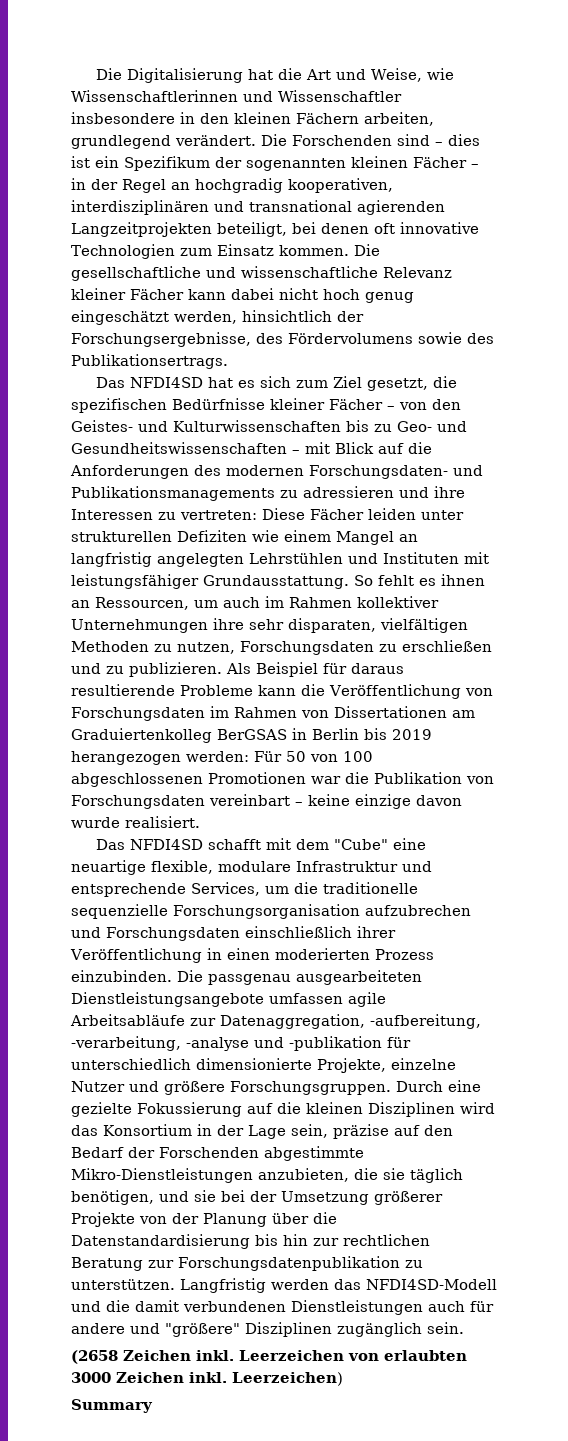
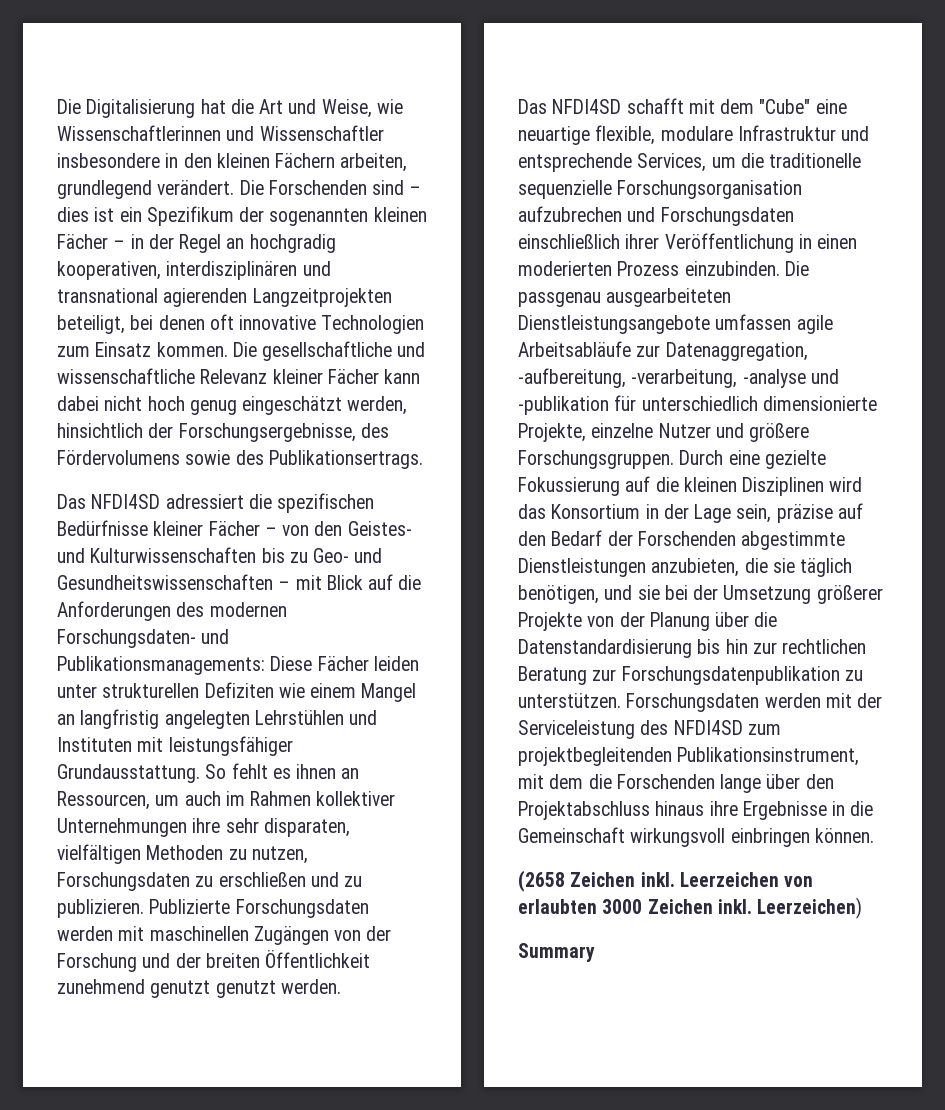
- Das NFDI4SD hat es sich zum Ziel gesetzt, die spezifischen Bedürfnisse kleiner Fächer – von den Geistes- und Kulturwissenschaften bis zu Geo- und Gesundheitswissenschaften – mit Blick auf die Anforderungen des modernen Forschungsdaten- und Publikationsmanagements zu adressieren und ihre Interessen zu vertreten: Diese Fächer leiden unter strukturellen Defiziten wie einem Mangel an langfristig angelegten Lehrstühlen und Instituten mit leistungsfähiger Grundausstattung.
+ Das NFDI4SD adressiert die spezifischen Bedürfnisse kleiner Fächer – von den Geistes- und Kulturwissenschaften bis zu Geo- und Gesundheitswissenschaften – mit Blick auf die Anforderungen des modernen Forschungsdaten- und Publikationsmanagements: Diese Fächer leiden unter strukturellen Defiziten wie einem Mangel an langfristig angelegten Lehrstühlen und Instituten mit leistungsfähiger Grundausstattung.
- Als Beispiel für daraus resultierende Probleme kann die Veröffentlichung von Forschungsdaten im Rahmen von Dissertationen am Graduiertenkolleg BerGSAS in Berlin bis 2019 herangezogen werden: Für 50 von 100 abgeschlossenen Promotionen war die Publikation von Forschungsdaten vereinbart – keine einzige davon wurde realisiert.
+ Publizierte Forschungsdaten werden mit maschinellen Zugängen von der Forschung und der breiten Öffentlichkeit zunehmend genutzt genutzt werden.
- Durch eine gezielte Fokussierung auf die kleinen Disziplinen wird das Konsortium in der Lage sein, präzise auf den Bedarf der Forschenden abgestimmte Mikro-Dienstleistungen anzubieten, die sie täglich benötigen, und sie bei der Umsetzung größerer Projekte von der Planung über die Datenstandardisierung bis hin zur rechtlichen Beratung zur Forschungsdatenpublikation zu unterstützen.
+ Durch eine gezielte Fokussierung auf die kleinen Disziplinen wird das Konsortium in der Lage sein, präzise auf den Bedarf der Forschenden abgestimmte Dienstleistungen anzubieten, die sie täglich benötigen, und sie bei der Umsetzung größerer Projekte von der Planung über die Datenstandardisierung bis hin zur rechtlichen Beratung zur Forschungsdatenpublikation zu unterstützen.
- Langfristig werden das NFDI4SD-Modell und die damit verbundenen Dienstleistungen auch für andere und "größere" Disziplinen zugänglich sein.
+ Forschungsdaten werden mit der Serviceleistung des NFDI4SD zum projektbegleitenden Publikationsinstrument, mit dem die Forschenden lange über den Projektabschluss hinaus ihre Ergebnisse in die Gemeinschaft wirkungsvoll einbringen können.

